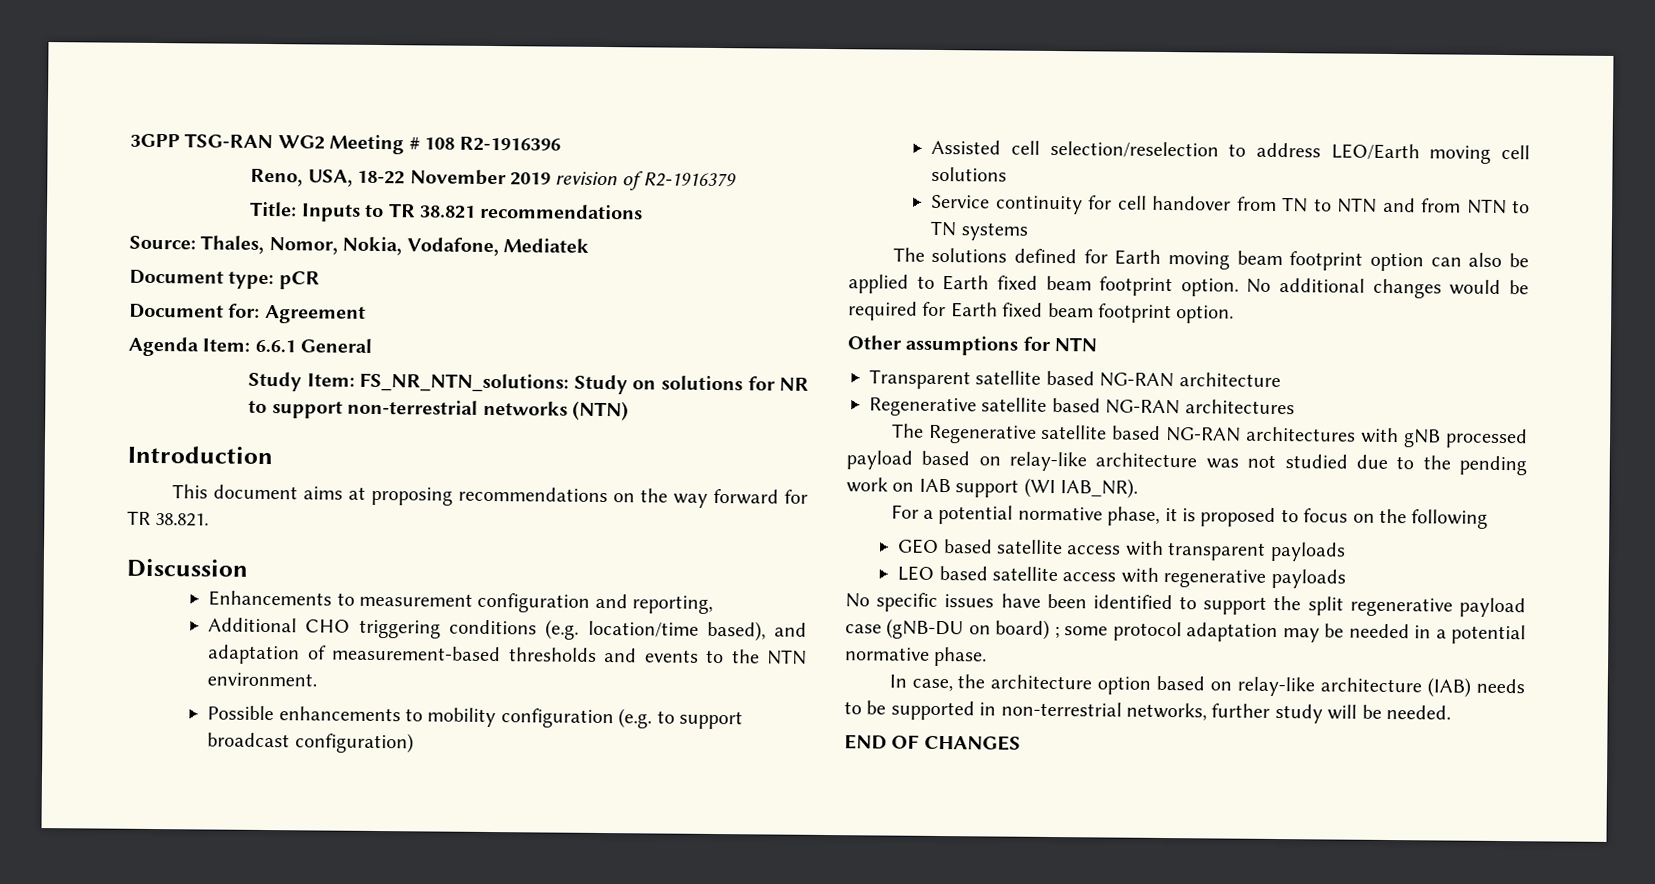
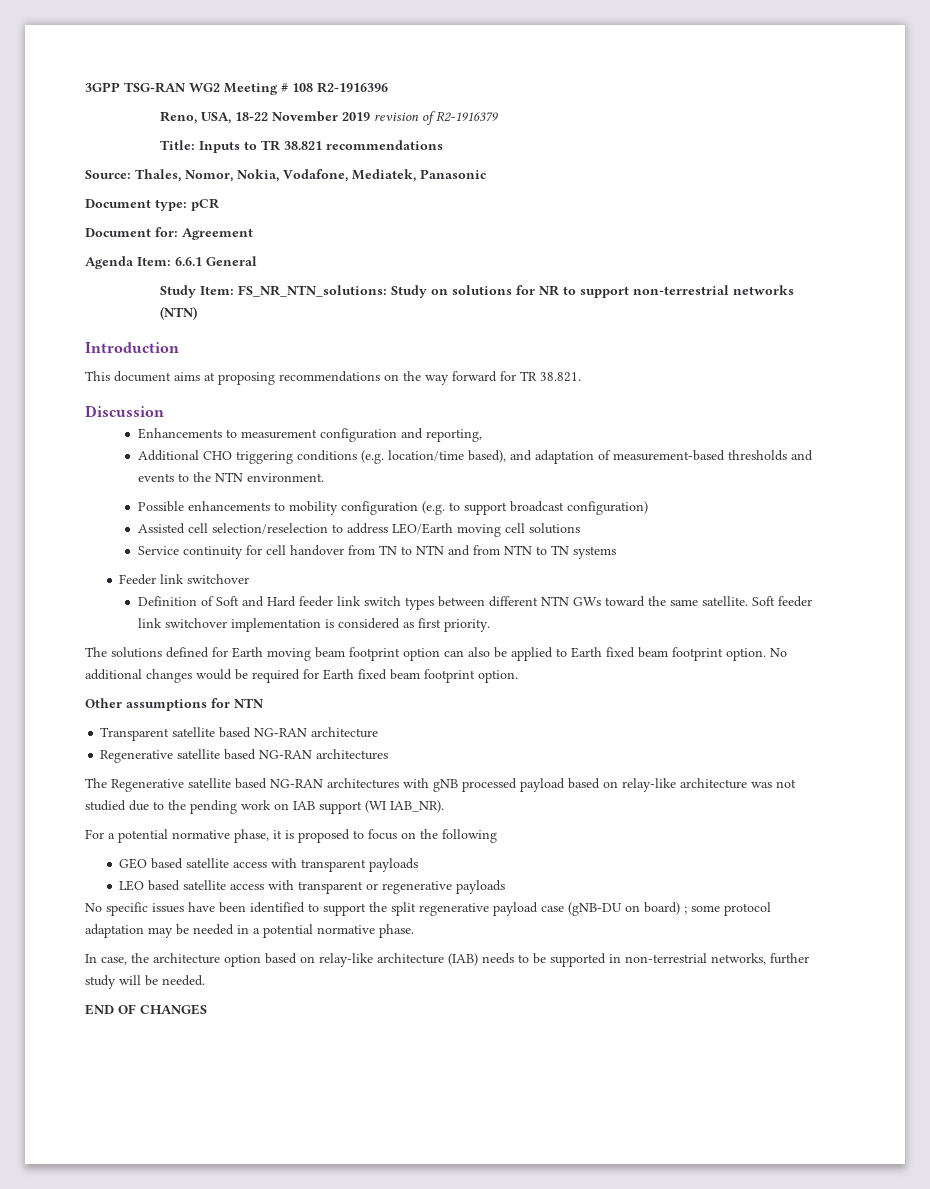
- Source: Thales, Nomor, Nokia, Vodafone, Mediatek
+ Source: Thales, Nomor, Nokia, Vodafone, Mediatek, Panasonic
+ Feeder link switchover
+ Definition of Soft and Hard feeder link switch types between different NTN GWs toward the same satellite. Soft feeder link switchover implementation is considered as first priority.
- LEO based satellite access with regenerative payloads
+ LEO based satellite access with transparent or regenerative payloads

